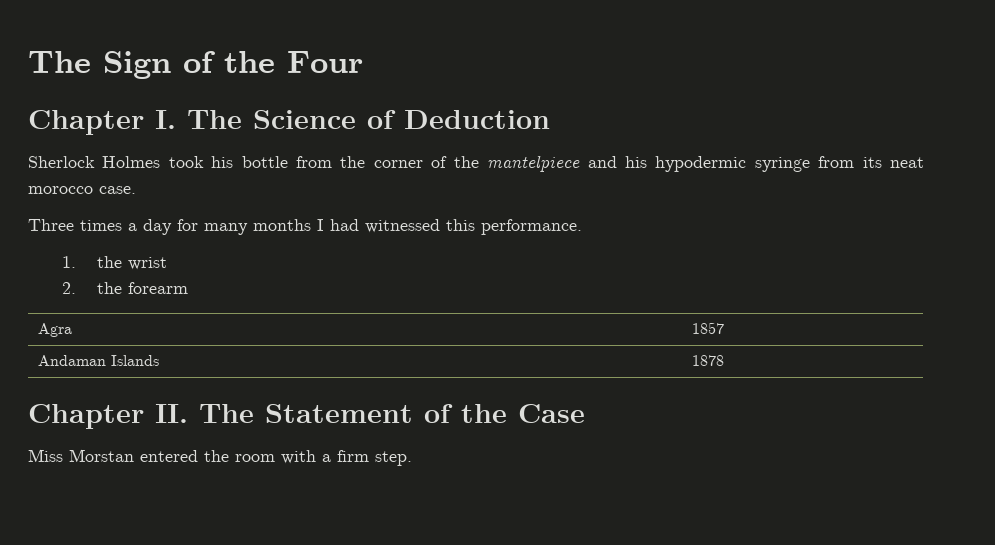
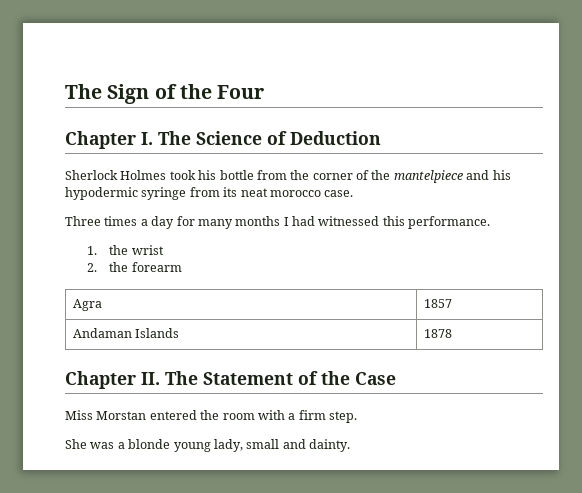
+ She was a blonde young lady, small and dainty.

